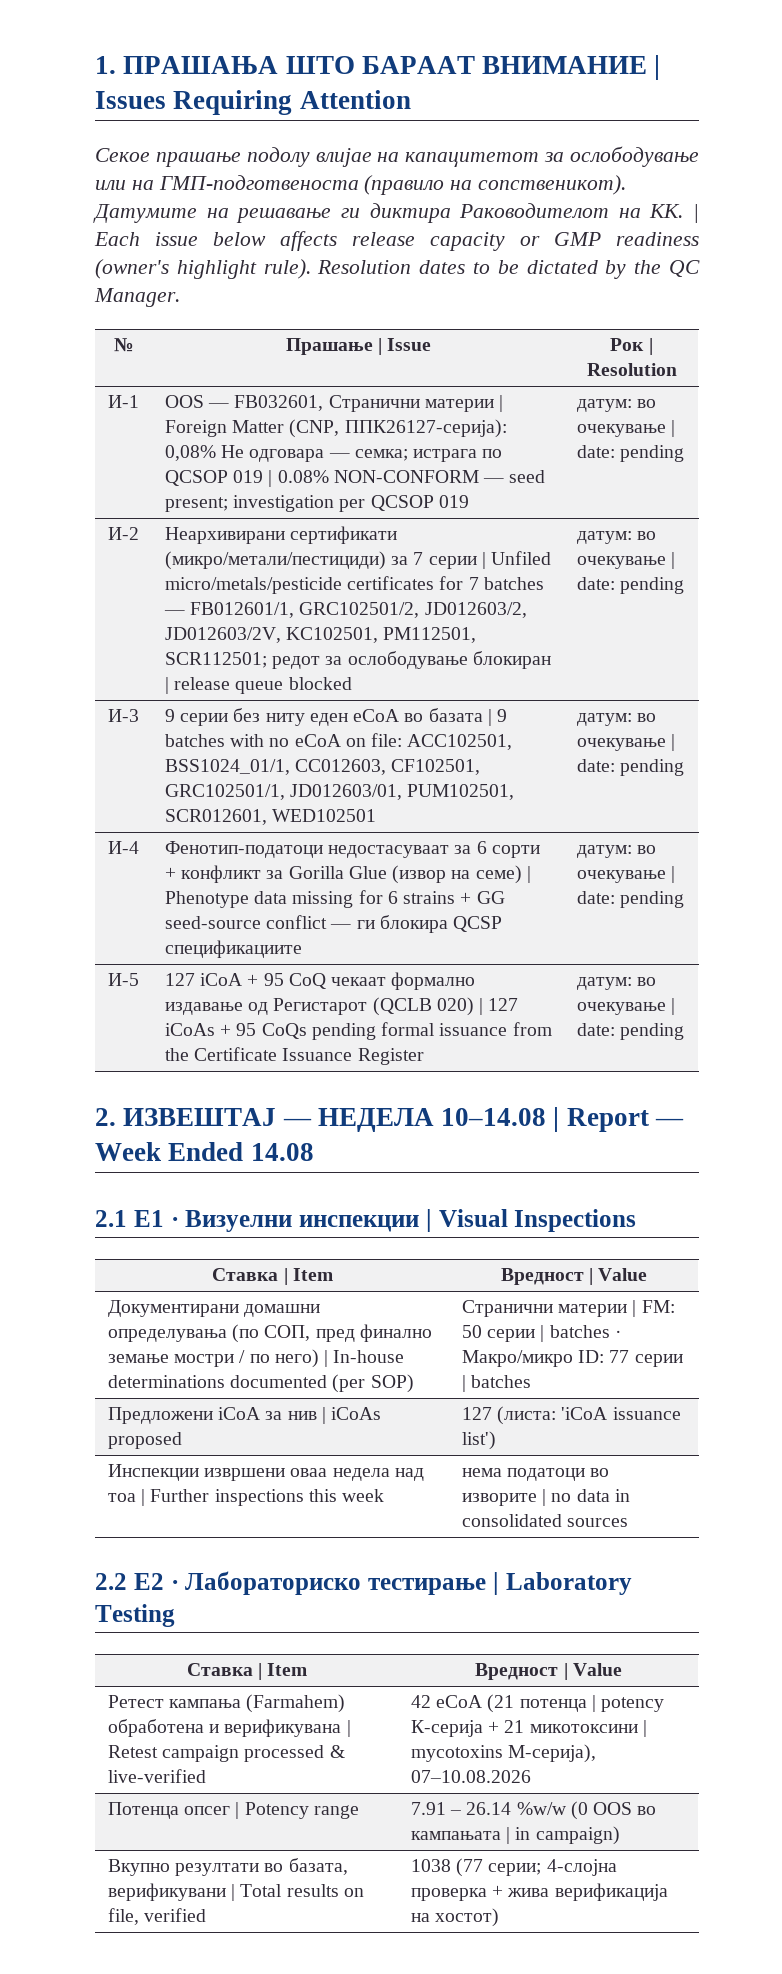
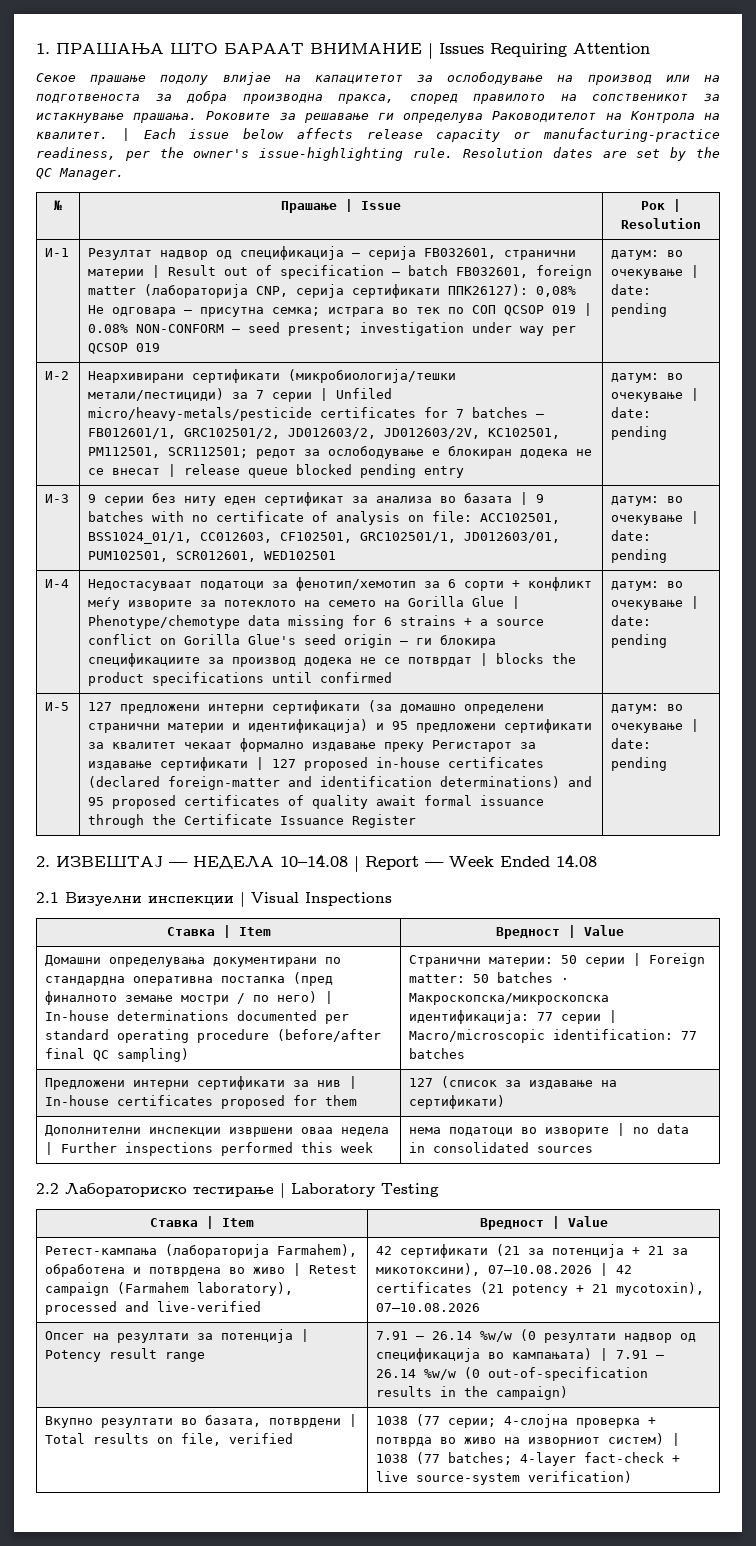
- Секое прашање подолу влијае на капацитетот за ослободување или на ГМП-подготвеноста (правило на сопственикот). Датумите на решавање ги диктира Раководителот на КК. | Each issue below affects release capacity or GMP readiness (owner's highlight rule). Resolution dates to be dictated by the QC Manager.
+ Секое прашање подолу влијае на капацитетот за ослободување на производ или на подготвеноста за добра производна пракса, според правилото на сопственикот за истакнување прашања. Роковите за решавање ги определува Раководителот на Контрола на квалитет. | Each issue below affects release capacity or manufacturing-practice readiness, per the owner's issue-highlighting rule. Resolution dates are set by the QC Manager.
- OOS — FB032601, Странични материи | Foreign Matter (CNP, ППК26127-серија): 0,08% Не одговара — семка; истрага по QCSOP 019 | 0.08% NON-CONFORM — seed present; investigation per QCSOP 019
+ Резултат надвор од спецификација — серија FB032601, странични материи | Result out of specification — batch FB032601, foreign matter (лабораторија CNP, серија сертификати ППК26127): 0,08% Не одговара — присутна семка; истрага во тек по СОП QCSOP 019 | 0.08% NON-CONFORM — seed present; investigation under way per QCSOP 019
- Неархивирани сертификати (микро/метали/пестициди) за 7 серии | Unfiled micro/metals/pesticide certificates for 7 batches — FB012601/1, GRC102501/2, JD012603/2, JD012603/2V, KC102501, PM112501, SCR112501; редот за ослободување блокиран | release queue blocked
+ Неархивирани сертификати (микробиологија/тешки метали/пестициди) за 7 серии | Unfiled micro/heavy-metals/pesticide certificates for 7 batches — FB012601/1, GRC102501/2, JD012603/2, JD012603/2V, KC102501, PM112501, SCR112501; редот за ослободување е блокиран додека не се внесат | release queue blocked pending entry
- И-3 | 9 серии без ниту еден eCoA во базата | 9 batches with no eCoA on file: ACC102501, BSS1024_01/1, CC012603, CF102501, GRC102501/1, JD012603/01, PUM102501, SCR012601, WED102501 | датум: во очекување | date: pending
+ И-3 | 9 серии без ниту еден сертификат за анализа во базата | 9 batches with no certificate of analysis on file: ACC102501, BSS1024_01/1, CC012603, CF102501, GRC102501/1, JD012603/01, PUM102501, SCR012601, WED102501 | датум: во очекување | date: pending
- Фенотип-податоци недостасуваат за 6 сорти + конфликт за Gorilla Glue (извор на семе) | Phenotype data missing for 6 strains + GG seed-source conflict — ги блокира QCSP спецификациите
+ Недостасуваат податоци за фенотип/хемотип за 6 сорти + конфликт меѓу изворите за потеклото на семето на Gorilla Glue | Phenotype/chemotype data missing for 6 strains + a source conflict on Gorilla Glue's seed origin — ги блокира спецификациите за производ додека не се потврдат | blocks the product specifications until confirmed
- 127 iCoA + 95 CoQ чекаат формално издавање од Регистарот (QCLB 020) | 127 iCoAs + 95 CoQs pending formal issuance from the Certificate Issuance Register
+ 127 предложени интерни сертификати (за домашно определени странични материи и идентификација) и 95 предложени сертификати за квалитет чекаат формално издавање преку Регистарот за издавање сертификати | 127 proposed in-house certificates (declared foreign-matter and identification determinations) and 95 proposed certificates of quality await formal issuance through the Certificate Issuance Register
- 2.1 E1 · Визуелни инспекции | Visual Inspections
+ 2.1 Визуелни инспекции | Visual Inspections
- Документирани домашни определувања (по СОП, пред финално земање мостри / по него) | In-house determinations documented (per SOP) | Странични материи | FM: 50 серии | batches · Макро/микро ID: 77 серии | batches
+ Домашни определувања документирани по стандардна оперативна постапка (пред финалното земање мостри / по него) | In-house determinations documented per standard operating procedure (before/after final QC sampling) | Странични материи: 50 серии | Foreign matter: 50 batches · Макроскопска/микроскопска идентификација: 77 серии | Macro/microscopic identification: 77 batches
- Предложени iCoA за нив | iCoAs proposed | 127 (листа: 'iCoA issuance list')
- Инспекции извршени оваа недела над тоа | Further inspections this week | нема податоци во изворите | no data in consolidated sources
+ Предложени интерни сертификати за нив | In-house certificates proposed for them | 127 (список за издавање на сертификати)
+ Дополнителни инспекции извршени оваа недела | Further inspections performed this week | нема податоци во изворите | no data in consolidated sources
- 2.2 E2 · Лабораториско тестирање | Laboratory Testing
+ 2.2 Лабораториско тестирање | Laboratory Testing
- Ретест кампања (Farmahem) обработена и верификувана | Retest campaign processed & live-verified | 42 eCoA (21 потенца | potency К-серија + 21 микотоксини | mycotoxins М-серија), 07–10.08.2026
- Потенца опсег | Potency range | 7.91 – 26.14 %w/w (0 OOS во кампањата | in campaign)
+ Ретест-кампања (лабораторија Farmahem), обработена и потврдена во живо | Retest campaign (Farmahem laboratory), processed and live-verified | 42 сертификати (21 за потенција + 21 за микотоксини), 07–10.08.2026 | 42 certificates (21 potency + 21 mycotoxin), 07–10.08.2026
+ Опсег на резултати за потенција | Potency result range | 7.91 – 26.14 %w/w (0 резултати надвор од спецификација во кампањата) | 7.91 – 26.14 %w/w (0 out-of-specification results in the campaign)
- Вкупно резултати во базата, верификувани | Total results on file, verified | 1038 (77 серии; 4-слојна проверка + жива верификација на хостот)
+ Вкупно резултати во базата, потврдени | Total results on file, verified | 1038 (77 серии; 4-слојна проверка + потврда во живо на изворниот систем) | 1038 (77 batches; 4-layer fact-check + live source-system verification)

